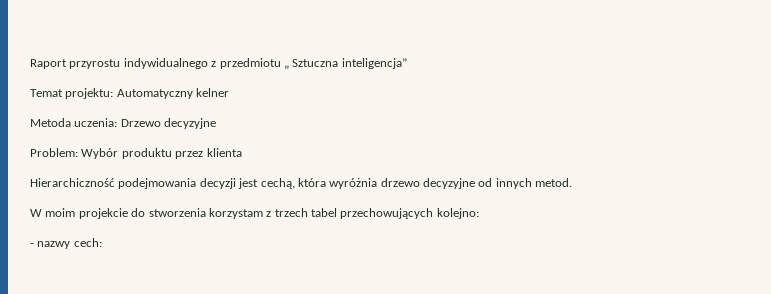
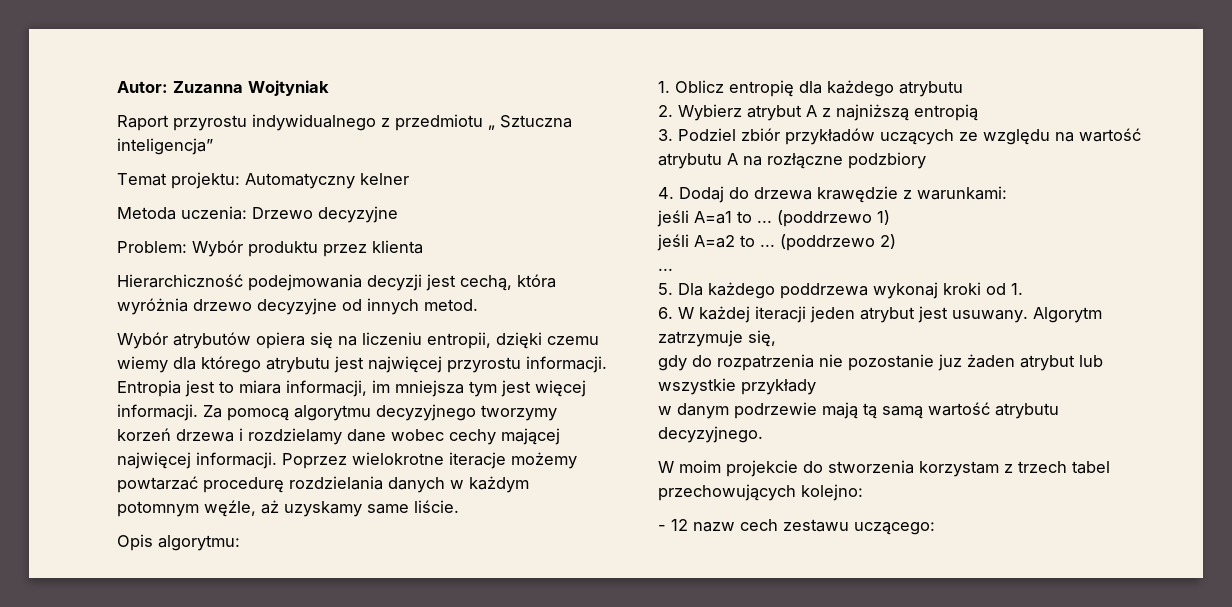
+ Autor: Zuzanna Wojtyniak
+ Wybór atrybutów opiera się na liczeniu entropii, dzięki czemu wiemy dla którego atrybutu jest najwięcej przyrostu informacji. Entropia jest to miara informacji, im mniejsza tym jest więcej informacji. Za pomocą algorytmu decyzyjnego tworzymy korzeń drzewa i rozdzielamy dane wobec cechy mającej najwięcej informacji. Poprzez wielokrotne iteracje możemy powtarzać procedurę rozdzielania danych w każdym potomnym węźle, aż uzyskamy same liście.
+ Opis algorytmu:
+ 1. Oblicz entropię dla każdego atrybutu
+ 2. Wybierz atrybut A z najniższą entropią
+ 3. Podziel zbiór przykładów uczących ze względu na wartość atrybutu A na rozłączne podzbiory
+ 4. Dodaj do drzewa krawędzie z warunkami:
+ jeśli A=a1 to ... (poddrzewo 1)
+ jeśli A=a2 to ... (poddrzewo 2)
+ ...
+ 5. Dla każdego poddrzewa wykonaj kroki od 1.
+ 6. W każdej iteracji jeden atrybut jest usuwany. Algorytm zatrzymuje się,
+ gdy do rozpatrzenia nie pozostanie juz żaden atrybut lub wszystkie przykłady
+ w danym podrzewie mają tą samą wartość atrybutu decyzyjnego.
- - nazwy cech:
+ - 12 nazw cech zestawu uczącego:

